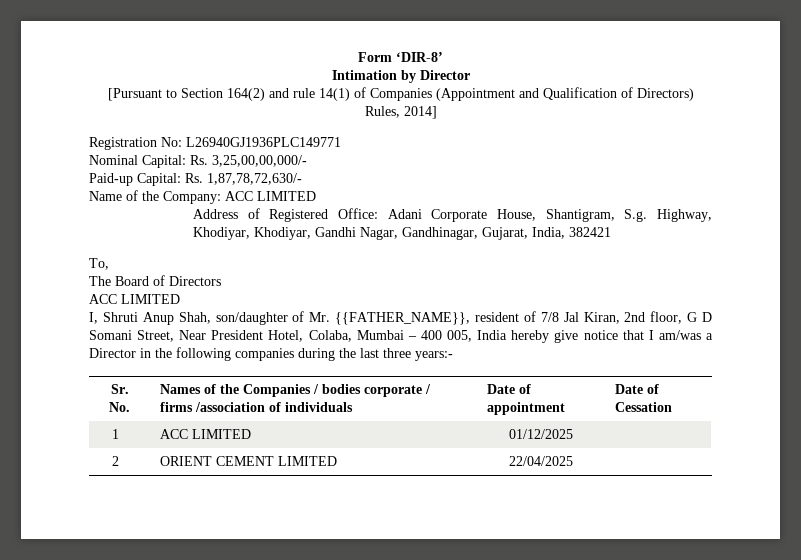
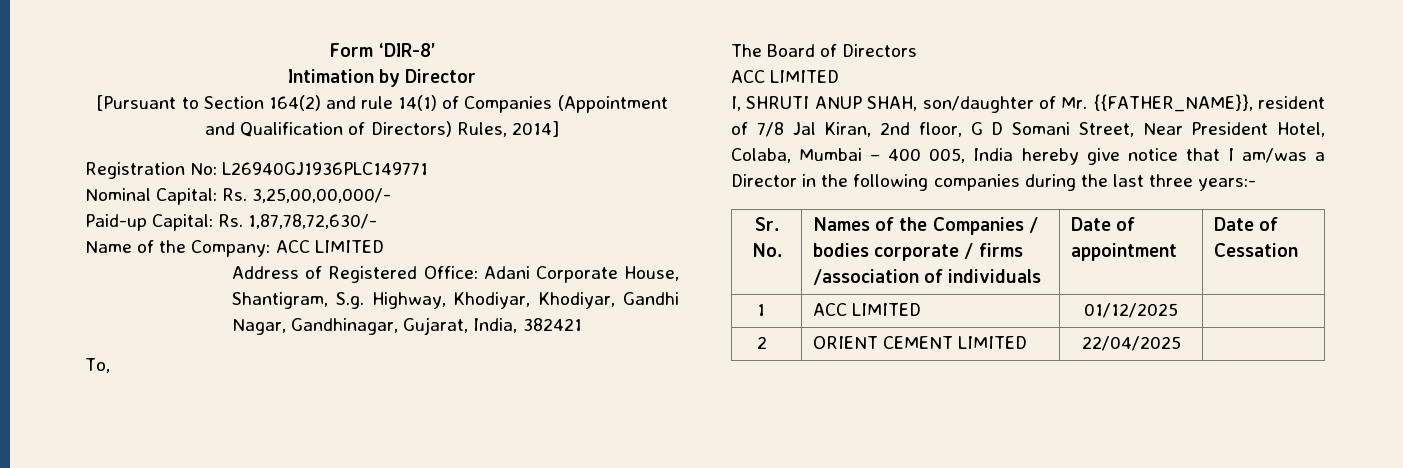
- I, Shruti Anup Shah, son/daughter of Mr. {{FATHER_NAME}}, resident of 7/8 Jal Kiran, 2nd floor, G D Somani Street, Near President Hotel, Colaba, Mumbai – 400 005, India hereby give notice that I am/was a Director in the following companies during the last three years:-
+ I, SHRUTI ANUP SHAH, son/daughter of Mr. {{FATHER_NAME}}, resident of 7/8 Jal Kiran, 2nd floor, G D Somani Street, Near President Hotel, Colaba, Mumbai – 400 005, India hereby give notice that I am/was a Director in the following companies during the last three years:-

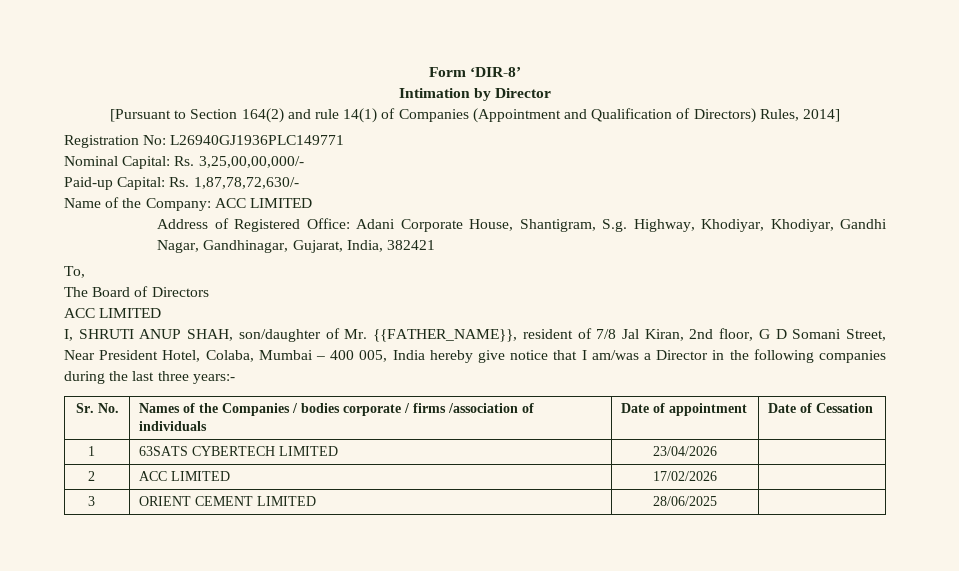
- 1 | ACC LIMITED | 01/12/2025 |
- 2 | ORIENT CEMENT LIMITED | 22/04/2025 |
+ 1 | 63SATS CYBERTECH LIMITED | 23/04/2026 |
+ 2 | ACC LIMITED | 17/02/2026 |
+ 3 | ORIENT CEMENT LIMITED | 28/06/2025 |

